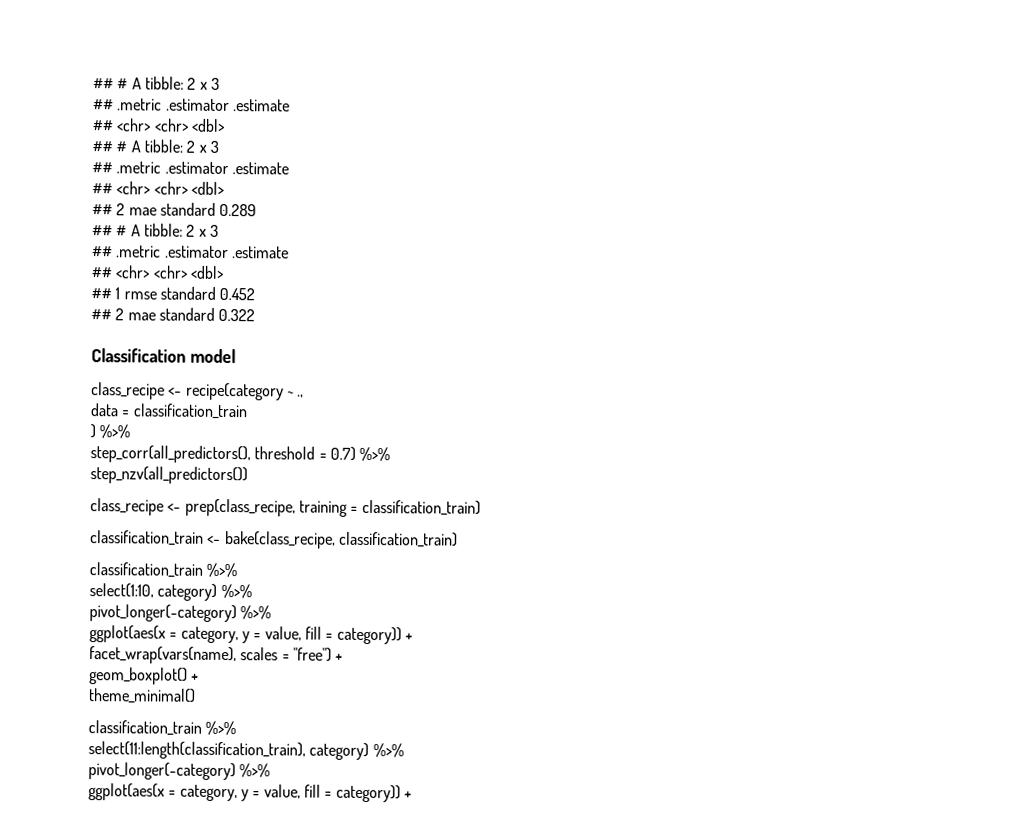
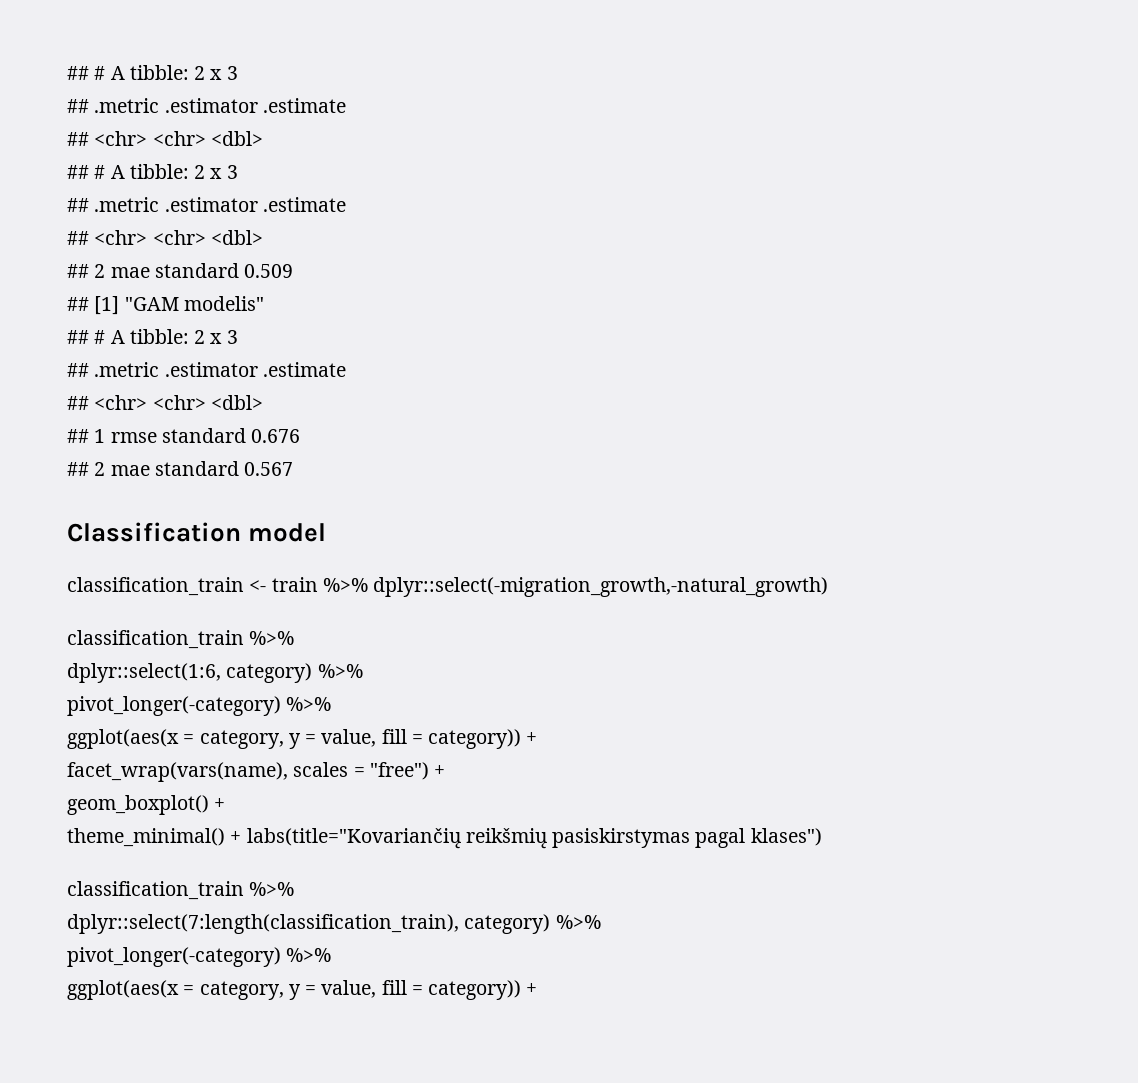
- ## 2 mae standard 0.289
+ ## 2 mae standard 0.509
+ ## [1] "GAM modelis"
- ## 1 rmse standard 0.452
- ## 2 mae standard 0.322
+ ## 1 rmse standard 0.676
+ ## 2 mae standard 0.567
- class_recipe <- recipe(category ~ .,
- data = classification_train
- ) %>%
- step_corr(all_predictors(), threshold = 0.7) %>%
- step_nzv(all_predictors())
- class_recipe <- prep(class_recipe, training = classification_train)
- classification_train <- bake(class_recipe, classification_train)
+ classification_train <- train %>% dplyr::select(-migration_growth,-natural_growth)
  classification_train %>%
- select(1:10, category) %>%
+ dplyr::select(1:6, category) %>%
- theme_minimal()
+ theme_minimal() + labs(title="Kovariančių reikšmių pasiskirstymas pagal klases")
  classification_train %>%
- select(11:length(classification_train), category) %>%
+ dplyr::select(7:length(classification_train), category) %>%

